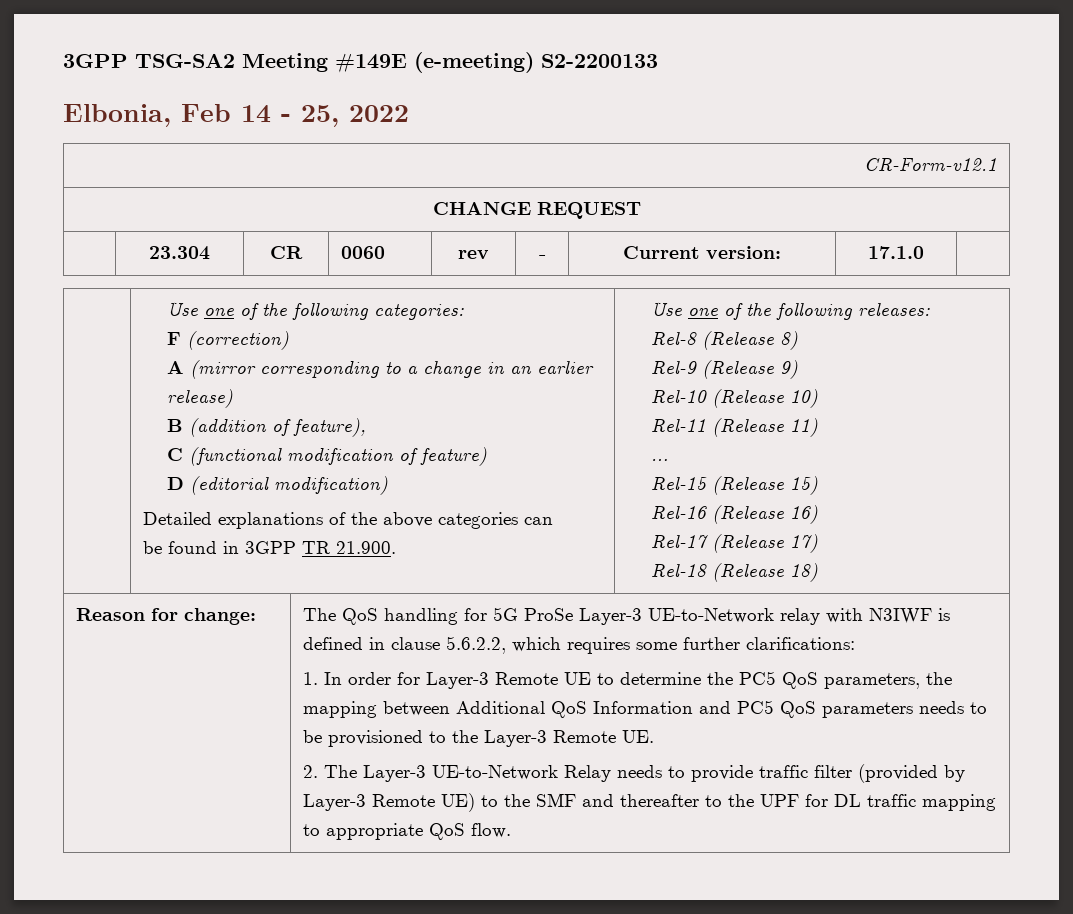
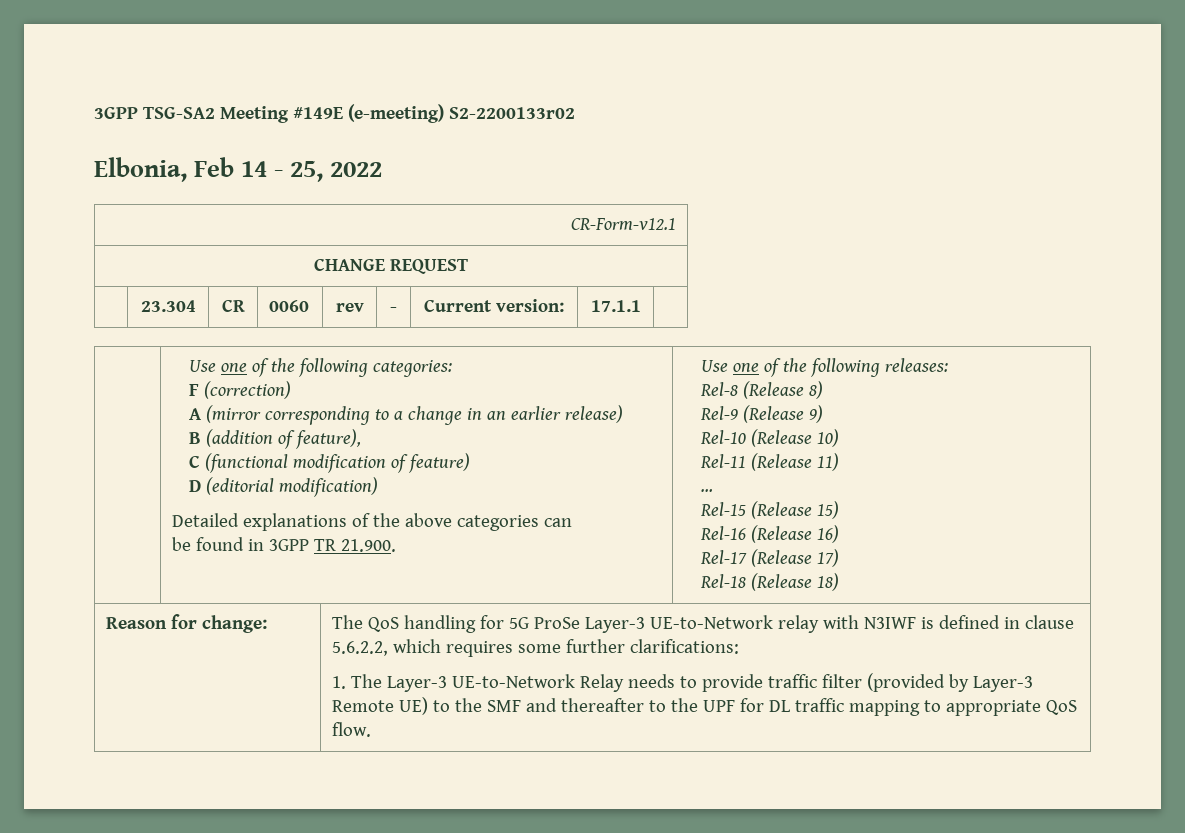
- 3GPP TSG-SA2 Meeting #149E (e-meeting) S2-2200133
+ 3GPP TSG-SA2 Meeting #149E (e-meeting) S2-2200133r02
- | 23.304 | CR | 0060 | rev | - | Current version: | 17.1.0 |
+ | 23.304 | CR | 0060 | rev | - | Current version: | 17.1.1 |
- 1. In order for Layer-3 Remote UE to determine the PC5 QoS parameters, the mapping between Additional QoS Information and PC5 QoS parameters needs to be provisioned to the Layer-3 Remote UE.
- 2. The Layer-3 UE-to-Network Relay needs to provide traffic filter (provided by Layer-3 Remote UE) to the SMF and thereafter to the UPF for DL traffic mapping to appropriate QoS flow.
+ 1. The Layer-3 UE-to-Network Relay needs to provide traffic filter (provided by Layer-3 Remote UE) to the SMF and thereafter to the UPF for DL traffic mapping to appropriate QoS flow.

